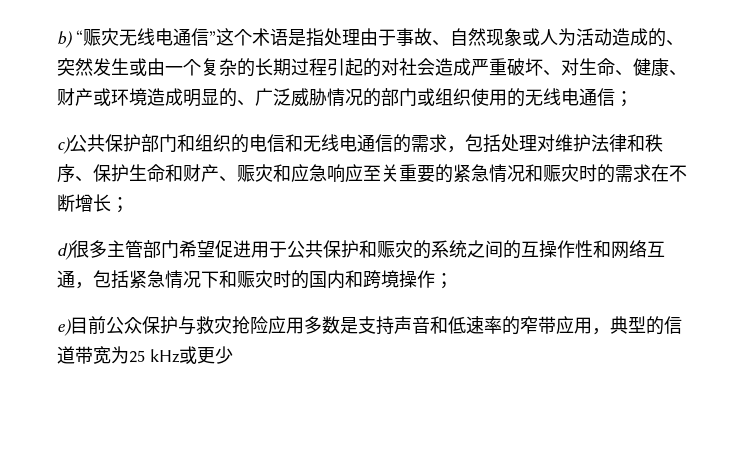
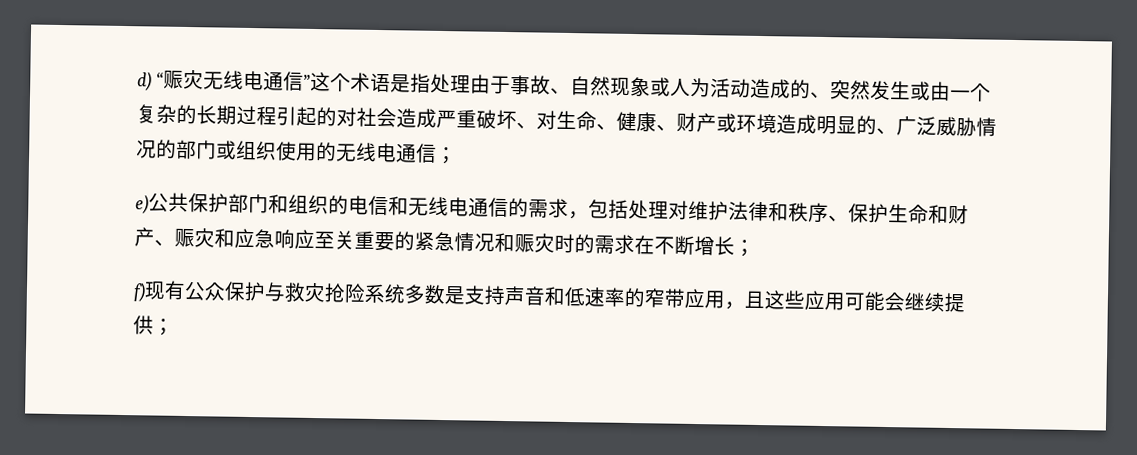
- b) “赈灾无线电通信”这个术语是指处理由于事故、自然现象或人为活动造成的、突然发生或由一个复杂的长期过程引起的对社会造成严重破坏、对生命、健康、财产或环境造成明显的、广泛威胁情况的部门或组织使用的无线电通信；
+ d) “赈灾无线电通信”这个术语是指处理由于事故、自然现象或人为活动造成的、突然发生或由一个复杂的长期过程引起的对社会造成严重破坏、对生命、健康、财产或环境造成明显的、广泛威胁情况的部门或组织使用的无线电通信；
- c)公共保护部门和组织的电信和无线电通信的需求，包括处理对维护法律和秩序、保护生命和财产、赈灾和应急响应至关重要的紧急情况和赈灾时的需求在不断增长；
+ e)公共保护部门和组织的电信和无线电通信的需求，包括处理对维护法律和秩序、保护生命和财产、赈灾和应急响应至关重要的紧急情况和赈灾时的需求在不断增长；
- d)很多主管部门希望促进用于公共保护和赈灾的系统之间的互操作性和网络互通，包括紧急情况下和赈灾时的国内和跨境操作；
- e)目前公众保护与救灾抢险应用多数是支持声音和低速率的窄带应用，典型的信道带宽为25 kHz或更少
+ f)现有公众保护与救灾抢险系统多数是支持声音和低速率的窄带应用，且这些应用可能会继续提供；

